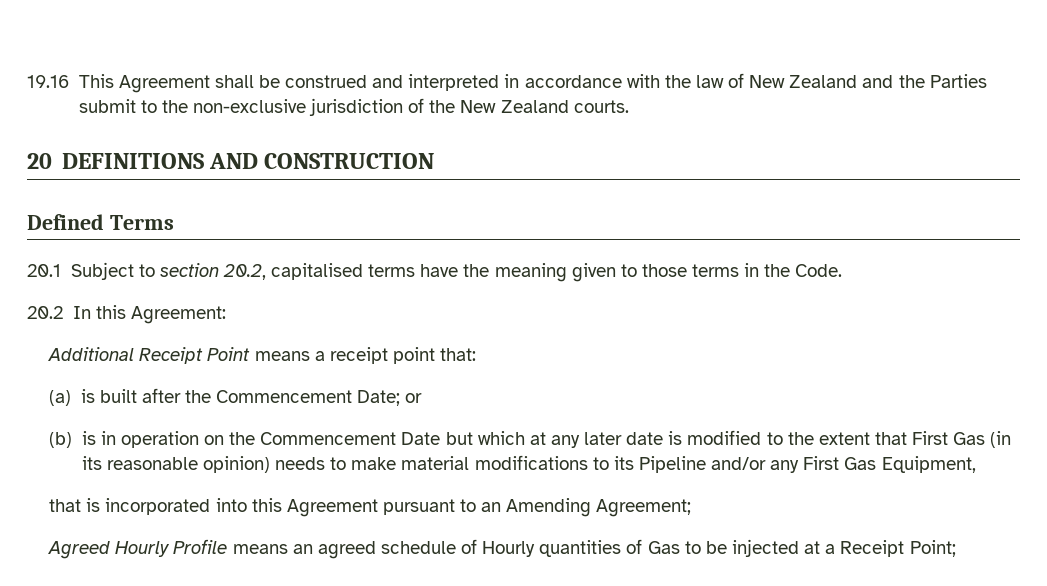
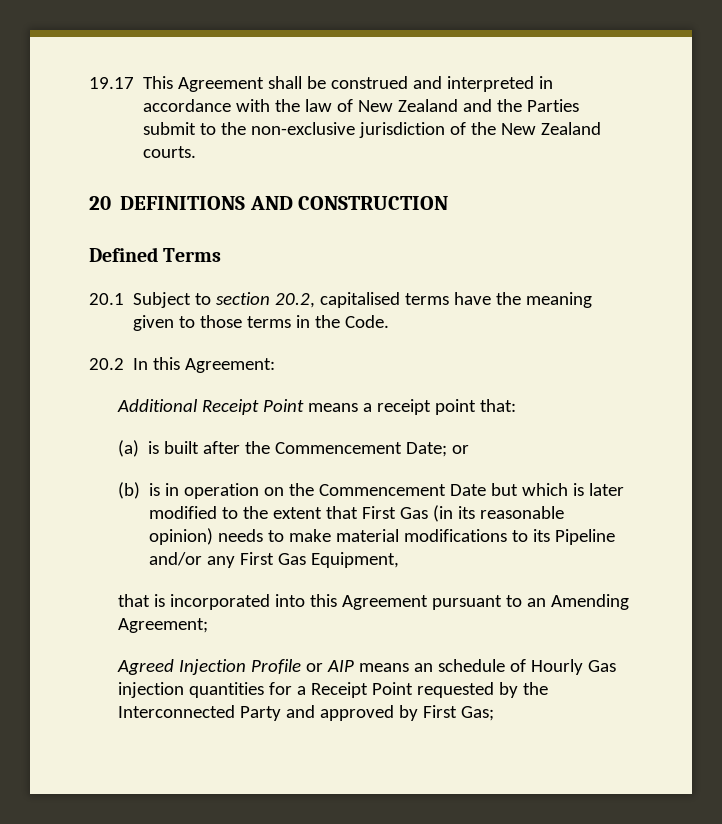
- 19.16 This Agreement shall be construed and interpreted in accordance with the law of New Zealand and the Parties submit to the non-exclusive jurisdiction of the New Zealand courts.
+ 19.17 This Agreement shall be construed and interpreted in accordance with the law of New Zealand and the Parties submit to the non-exclusive jurisdiction of the New Zealand courts.
- (b) is in operation on the Commencement Date but which at any later date is modified to the extent that First Gas (in its reasonable opinion) needs to make material modifications to its Pipeline and/or any First Gas Equipment,
+ (b) is in operation on the Commencement Date but which is later modified to the extent that First Gas (in its reasonable opinion) needs to make material modifications to its Pipeline and/or any First Gas Equipment,
- Agreed Hourly Profile means an agreed schedule of Hourly quantities of Gas to be injected at a Receipt Point;
+ Agreed Injection Profile or AIP means an schedule of Hourly Gas injection quantities for a Receipt Point requested by the Interconnected Party and approved by First Gas;

